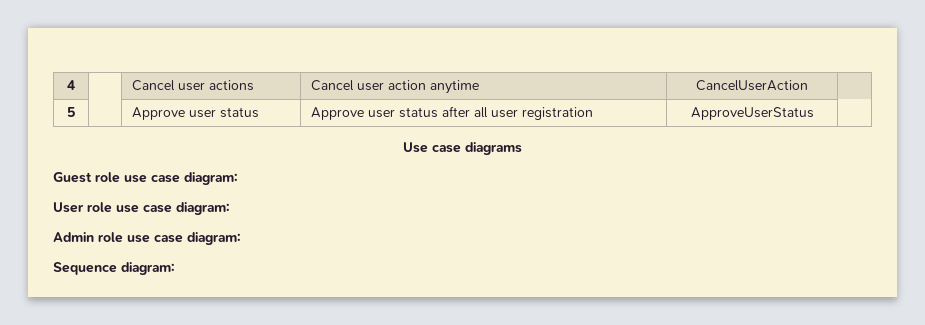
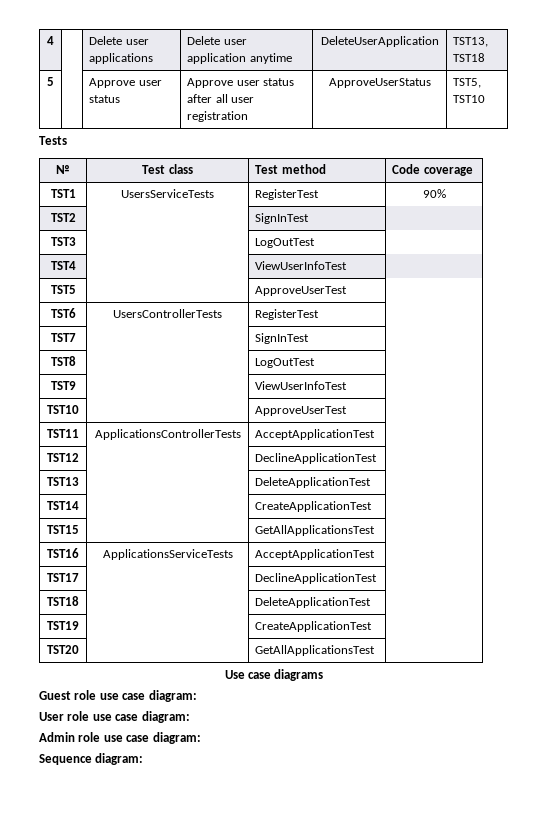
- 4 | | Cancel user actions | Cancel user action anytime | CancelUserAction |
+ 4 | | Delete user applications | Delete user application anytime | DeleteUserApplication | TST13, TST18
- 5 | | Approve user status | Approve user status after all user registration | ApproveUserStatus |
+ 5 | | Approve user status | Approve user status after all user registration | ApproveUserStatus | TST5, TST10
+ Tests
+ № | Test class | Test method | Code coverage
+ TST1 | UsersServiceTests | RegisterTest | 90%
+ TST2 | | SignInTest |
+ TST3 | | LogOutTest |
+ TST4 | | ViewUserInfoTest |
+ TST5 | | ApproveUserTest |
+ TST6 | UsersControllerTests | RegisterTest |
+ TST7 | | SignInTest |
+ TST8 | | LogOutTest |
+ TST9 | | ViewUserInfoTest |
+ TST10 | | ApproveUserTest |
+ TST11 | ApplicationsControllerTests | AcceptApplicationTest |
+ TST12 | | DeclineApplicationTest |
+ TST13 | | DeleteApplicationTest |
+ TST14 | | CreateApplicationTest |
+ TST15 | | GetAllApplicationsTest |
+ TST16 | ApplicationsServiceTests | AcceptApplicationTest |
+ TST17 | | DeclineApplicationTest |
+ TST18 | | DeleteApplicationTest |
+ TST19 | | CreateApplicationTest |
+ TST20 | | GetAllApplicationsTest |

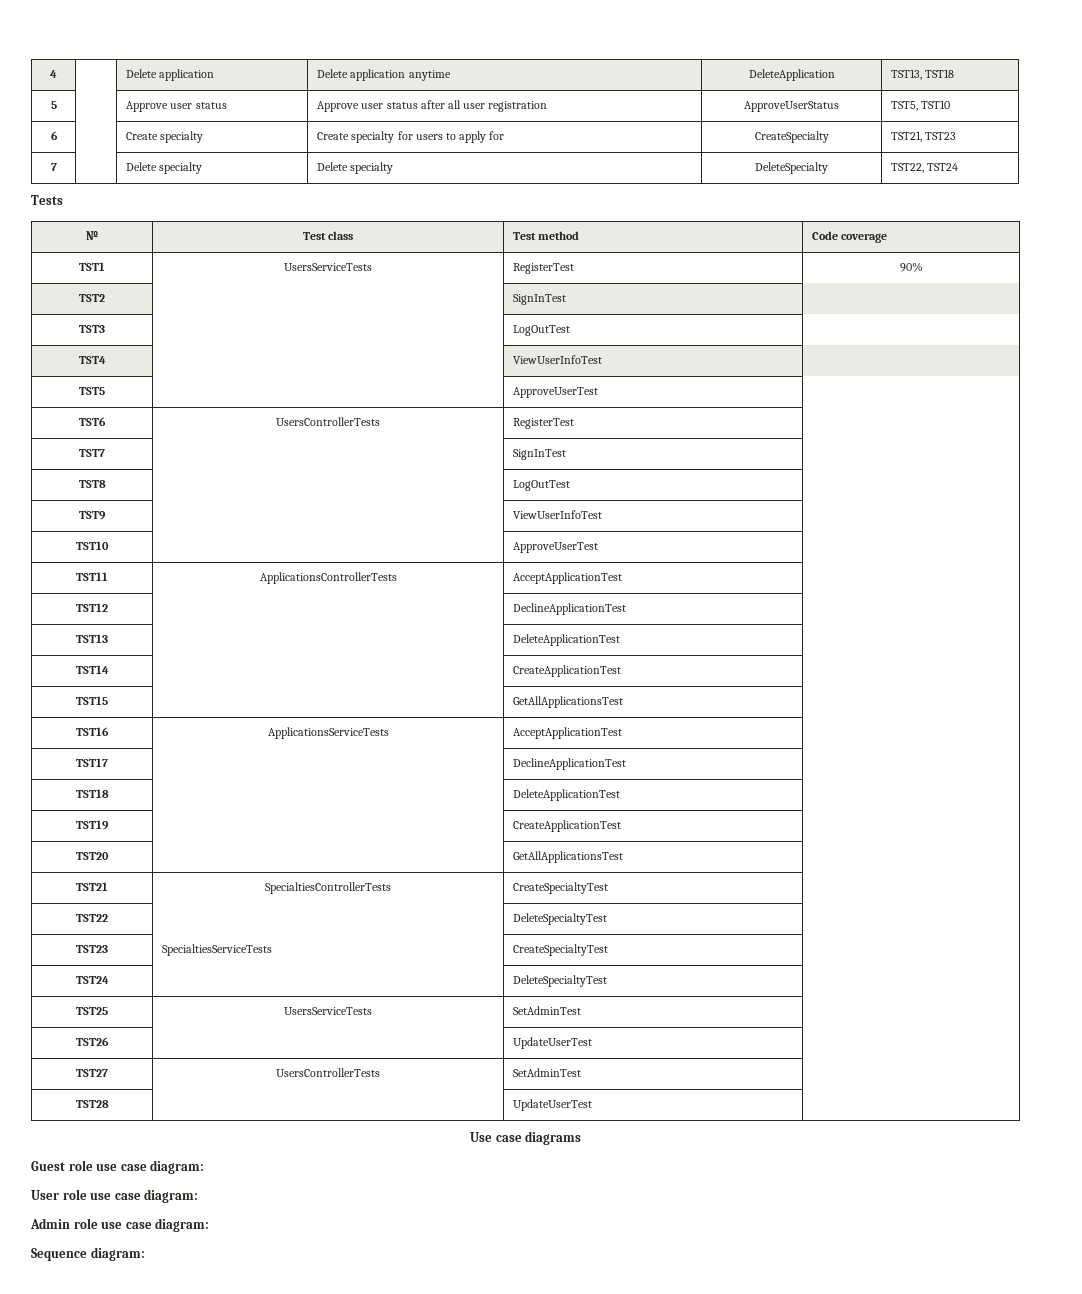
- 4 | | Delete user applications | Delete user application anytime | DeleteUserApplication | TST13, TST18
+ 4 | | Delete application | Delete application anytime | DeleteApplication | TST13, TST18
+ 6 | | Create specialty | Create specialty for users to apply for | CreateSpecialty | TST21, TST23
+ 7 | | Delete specialty | Delete specialty | DeleteSpecialty | TST22, TST24
+ TST21 | SpecialtiesControllerTests | CreateSpecialtyTest |
+ TST22 | | DeleteSpecialtyTest |
+ TST23 | SpecialtiesServiceTests | CreateSpecialtyTest |
+ TST24 | | DeleteSpecialtyTest |
+ TST25 | UsersServiceTests | SetAdminTest |
+ TST26 | | UpdateUserTest |
+ TST27 | UsersControllerTests | SetAdminTest |
+ TST28 | | UpdateUserTest |

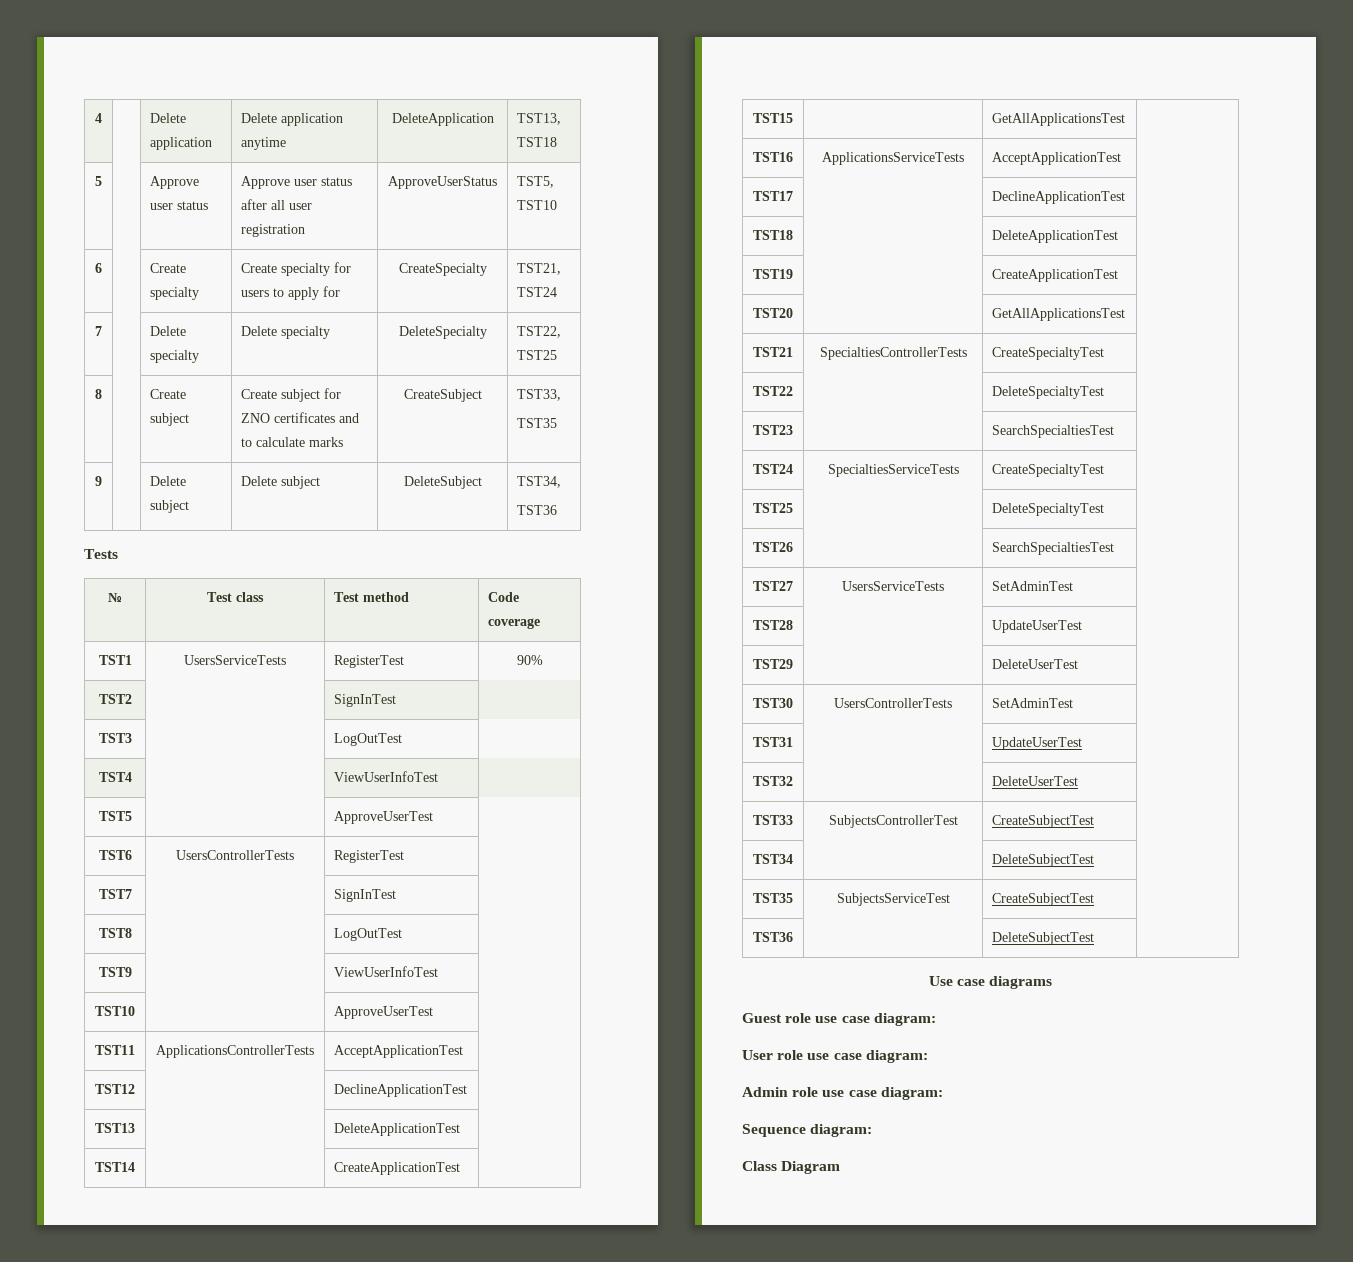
- 6 | | Create specialty | Create specialty for users to apply for | CreateSpecialty | TST21, TST23
+ 6 | | Create specialty | Create specialty for users to apply for | CreateSpecialty | TST21, TST24
- 7 | | Delete specialty | Delete specialty | DeleteSpecialty | TST22, TST24
+ 7 | | Delete specialty | Delete specialty | DeleteSpecialty | TST22, TST25
+ 8 | | Create subject | Create subject for ZNO certificates and to calculate marks | CreateSubject | TST33,
+ TST35
+ 9 | | Delete subject | Delete subject | DeleteSubject | TST34,
+ TST36
- TST23 | SpecialtiesServiceTests | CreateSpecialtyTest |
+ TST23 | | SearchSpecialtiesTest |
+ TST24 | SpecialtiesServiceTests | CreateSpecialtyTest |
- TST24 | | DeleteSpecialtyTest |
- TST25 | UsersServiceTests | SetAdminTest |
+ TST25 | | DeleteSpecialtyTest |
- TST26 | | UpdateUserTest |
+ TST26 | | SearchSpecialtiesTest |
- TST27 | UsersControllerTests | SetAdminTest |
+ TST27 | UsersServiceTests | SetAdminTest |
+ TST29 | | DeleteUserTest |
+ TST30 | UsersControllerTests | SetAdminTest |
+ TST31 | | UpdateUserTest |
+ TST32 | | DeleteUserTest |
+ TST33 | SubjectsControllerTest | CreateSubjectTest |
+ TST34 | | DeleteSubjectTest |
+ TST35 | SubjectsServiceTest | CreateSubjectTest |
+ TST36 | | DeleteSubjectTest |
+ Class Diagram

